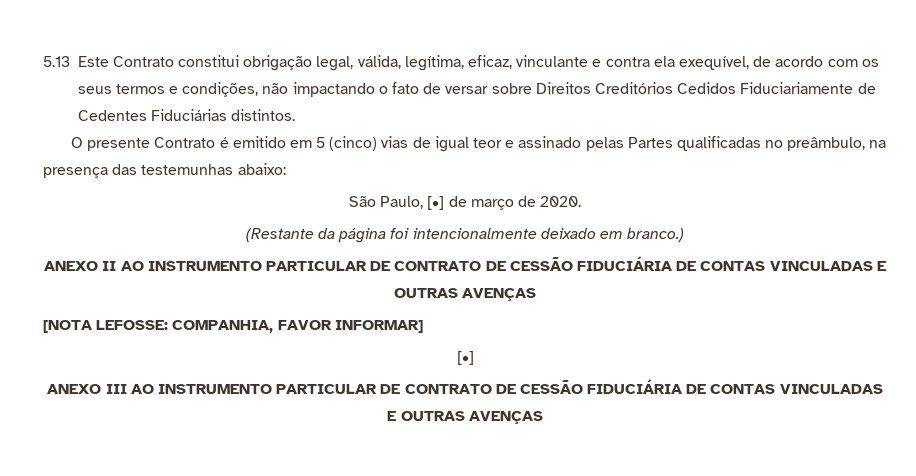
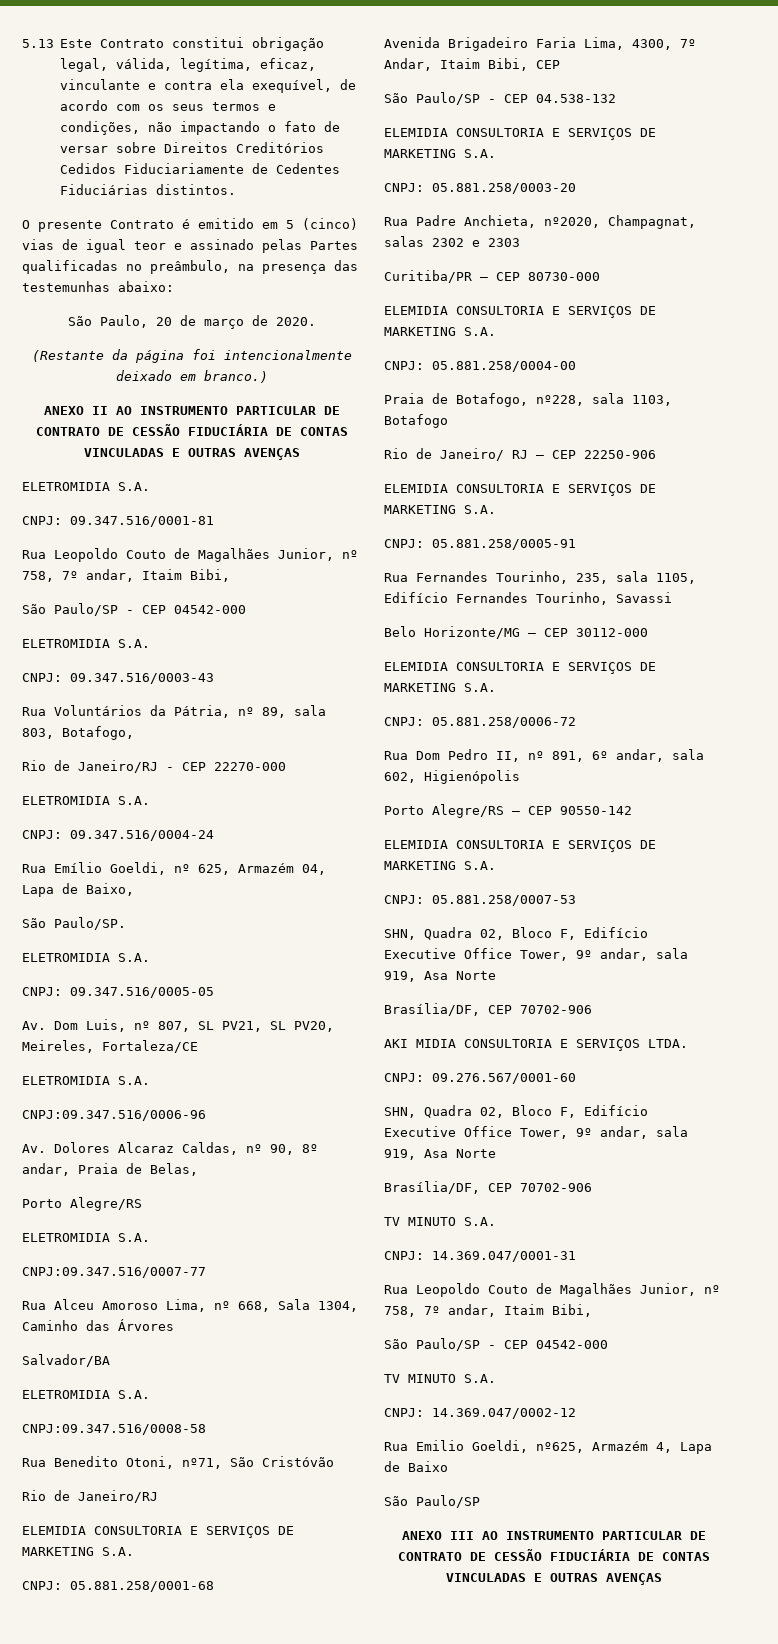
- São Paulo, [•] de março de 2020.
+ São Paulo, 20 de março de 2020.
  ANEXO II AO INSTRUMENTO PARTICULAR DE CONTRATO DE CESSÃO FIDUCIÁRIA DE CONTAS VINCULADAS E OUTRAS AVENÇAS
- [NOTA LEFOSSE: COMPANHIA, FAVOR INFORMAR]
- [•]
+ ELETROMIDIA S.A.
+ CNPJ: 09.347.516/0001-81
+ Rua Leopoldo Couto de Magalhães Junior, nº 758, 7º andar, Itaim Bibi,
+ São Paulo/SP - CEP 04542-000
+ ELETROMIDIA S.A.
+ CNPJ: 09.347.516/0003-43
+ Rua Voluntários da Pátria, nº 89, sala 803, Botafogo,
+ Rio de Janeiro/RJ - CEP 22270-000
+ ELETROMIDIA S.A.
+ CNPJ: 09.347.516/0004-24
+ Rua Emílio Goeldi, nº 625, Armazém 04, Lapa de Baixo,
+ São Paulo/SP.
+ ELETROMIDIA S.A.
+ CNPJ: 09.347.516/0005-05
+ Av. Dom Luis, nº 807, SL PV21, SL PV20, Meireles, Fortaleza/CE
+ ELETROMIDIA S.A.
+ CNPJ:09.347.516/0006-96
+ Av. Dolores Alcaraz Caldas, nº 90, 8º andar, Praia de Belas,
+ Porto Alegre/RS
+ ELETROMIDIA S.A.
+ CNPJ:09.347.516/0007-77
+ Rua Alceu Amoroso Lima, nº 668, Sala 1304, Caminho das Árvores
+ Salvador/BA
+ ELETROMIDIA S.A.
+ CNPJ:09.347.516/0008-58
+ Rua Benedito Otoni, nº71, São Cristóvão
+ Rio de Janeiro/RJ
+ ELEMIDIA CONSULTORIA E SERVIÇOS DE MARKETING S.A.
+ CNPJ: 05.881.258/0001-68
+ Avenida Brigadeiro Faria Lima, 4300, 7º Andar, Itaim Bibi, CEP
+ São Paulo/SP - CEP 04.538-132
+ ELEMIDIA CONSULTORIA E SERVIÇOS DE MARKETING S.A.
+ CNPJ: 05.881.258/0003-20
+ Rua Padre Anchieta, nº2020, Champagnat, salas 2302 e 2303
+ Curitiba/PR – CEP 80730-000
+ ELEMIDIA CONSULTORIA E SERVIÇOS DE MARKETING S.A.
+ CNPJ: 05.881.258/0004-00
+ Praia de Botafogo, nº228, sala 1103, Botafogo
+ Rio de Janeiro/ RJ – CEP 22250-906
+ ELEMIDIA CONSULTORIA E SERVIÇOS DE MARKETING S.A.
+ CNPJ: 05.881.258/0005-91
+ Rua Fernandes Tourinho, 235, sala 1105, Edifício Fernandes Tourinho, Savassi
+ Belo Horizonte/MG – CEP 30112-000
+ ELEMIDIA CONSULTORIA E SERVIÇOS DE MARKETING S.A.
+ CNPJ: 05.881.258/0006-72
+ Rua Dom Pedro II, nº 891, 6º andar, sala 602, Higienópolis
+ Porto Alegre/RS – CEP 90550-142
+ ELEMIDIA CONSULTORIA E SERVIÇOS DE MARKETING S.A.
+ CNPJ: 05.881.258/0007-53
+ SHN, Quadra 02, Bloco F, Edifício Executive Office Tower, 9º andar, sala 919, Asa Norte
+ Brasília/DF, CEP 70702-906
+ AKI MIDIA CONSULTORIA E SERVIÇOS LTDA.
+ CNPJ: 09.276.567/0001-60
+ SHN, Quadra 02, Bloco F, Edifício Executive Office Tower, 9º andar, sala 919, Asa Norte
+ Brasília/DF, CEP 70702-906
+ TV MINUTO S.A.
+ CNPJ: 14.369.047/0001-31
+ Rua Leopoldo Couto de Magalhães Junior, nº 758, 7º andar, Itaim Bibi,
+ São Paulo/SP - CEP 04542-000
+ TV MINUTO S.A.
+ CNPJ: 14.369.047/0002-12
+ Rua Emilio Goeldi, nº625, Armazém 4, Lapa de Baixo
+ São Paulo/SP

